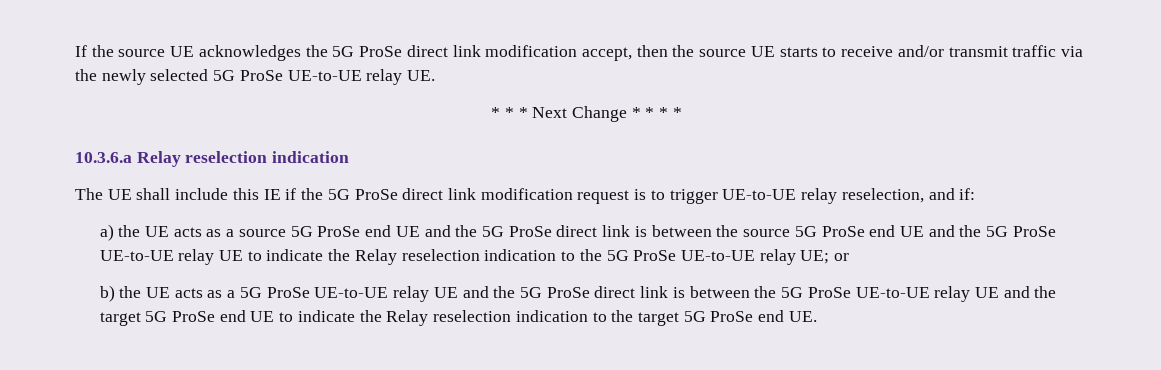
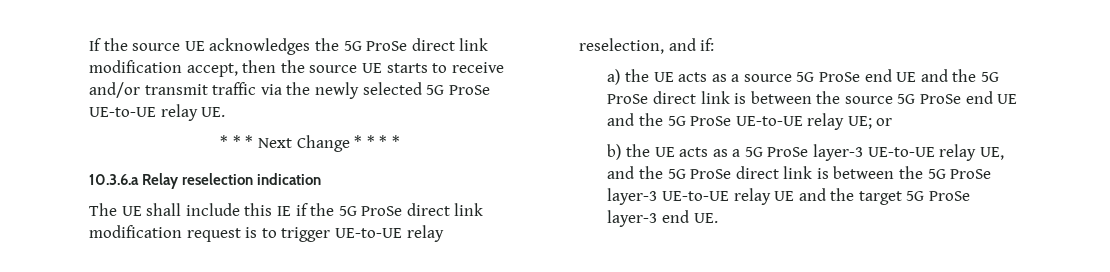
- a) the UE acts as a source 5G ProSe end UE and the 5G ProSe direct link is between the source 5G ProSe end UE and the 5G ProSe UE-to-UE relay UE to indicate the Relay reselection indication to the 5G ProSe UE-to-UE relay UE; or
+ a) the UE acts as a source 5G ProSe end UE and the 5G ProSe direct link is between the source 5G ProSe end UE and the 5G ProSe UE-to-UE relay UE; or
- b) the UE acts as a 5G ProSe UE-to-UE relay UE and the 5G ProSe direct link is between the 5G ProSe UE-to-UE relay UE and the target 5G ProSe end UE to indicate the Relay reselection indication to the target 5G ProSe end UE.
+ b) the UE acts as a 5G ProSe layer-3 UE-to-UE relay UE, and the 5G ProSe direct link is between the 5G ProSe layer-3 UE-to-UE relay UE and the target 5G ProSe layer-3 end UE.

